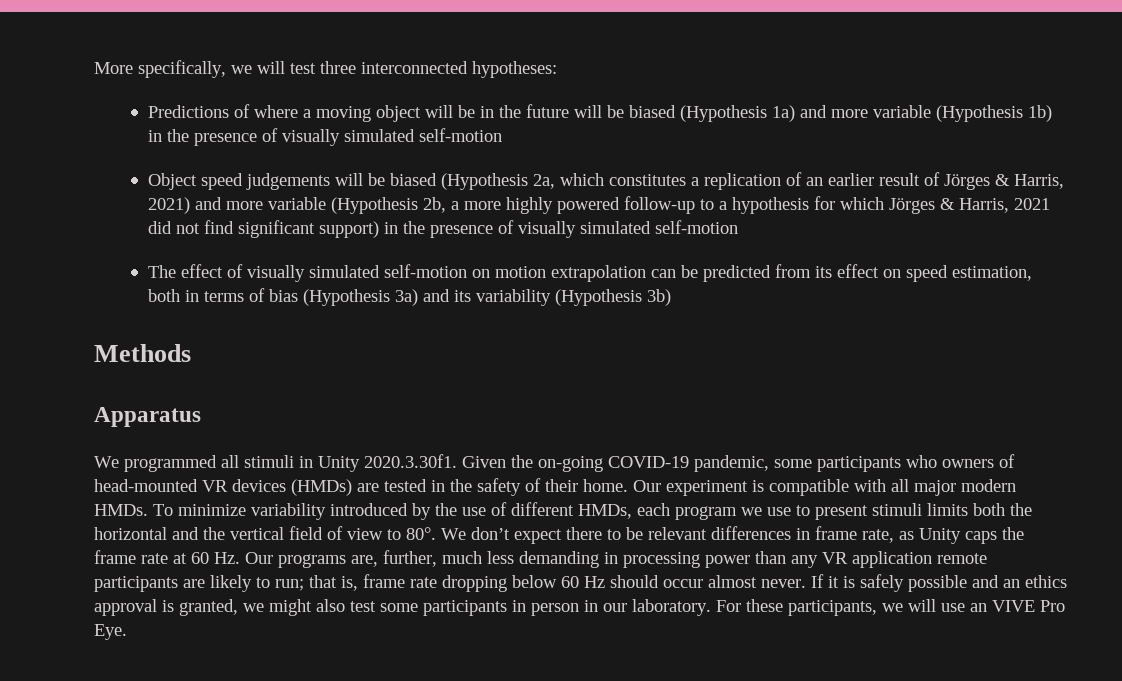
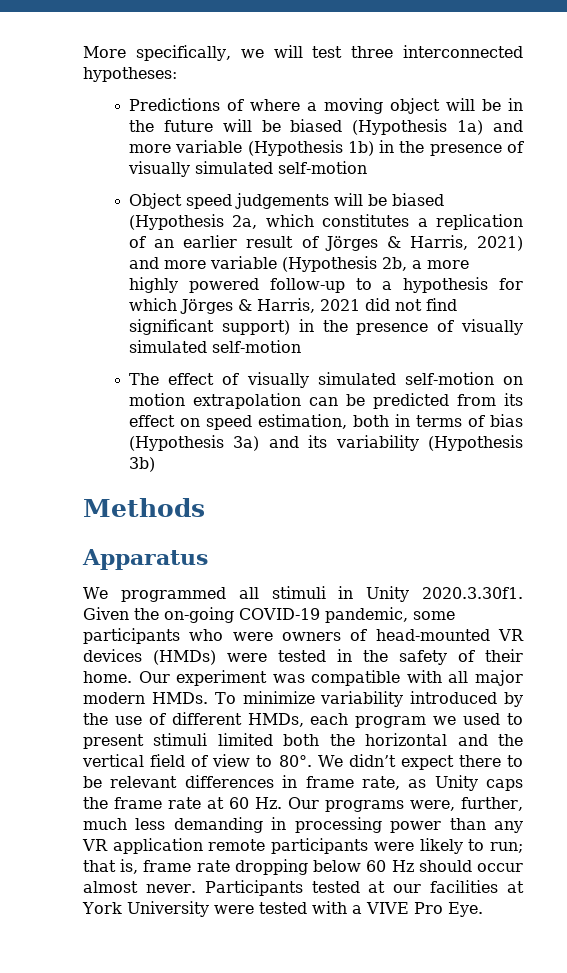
- We programmed all stimuli in Unity 2020.3.30f1. Given the on-going COVID-19 pandemic, some participants who owners of head-mounted VR devices (HMDs) are tested in the safety of their home.
+ We programmed all stimuli in Unity 2020.3.30f1. Given the on-going COVID-19 pandemic, some participants who were owners of head-mounted VR devices (HMDs) were tested in the safety of their home.
- Our experiment is compatible with all major modern HMDs.
+ Our experiment was compatible with all major modern HMDs.
- To minimize variability introduced by the use of different HMDs, each program we use to present stimuli limits both the horizontal and the vertical field of view to 80°.
+ To minimize variability introduced by the use of different HMDs, each program we used to present stimuli limited both the horizontal and the vertical field of view to 80°.
- We don’t expect there to be relevant differences in frame rate, as Unity caps the frame rate at 60 Hz. Our programs are, further, much less demanding in processing power than any VR application remote participants are likely to run; that is, frame rate dropping below 60 Hz should occur almost never.
+ We didn’t expect there to be relevant differences in frame rate, as Unity caps the frame rate at 60 Hz. Our programs were, further, much less demanding in processing power than any VR application remote participants were likely to run; that is, frame rate dropping below 60 Hz should occur almost never.
- If it is safely possible and an ethics approval is granted, we might also test some participants in person in our laboratory. For these participants, we will use an VIVE Pro Eye.
+ Participants tested at our facilities at York University were tested with a VIVE Pro Eye.

